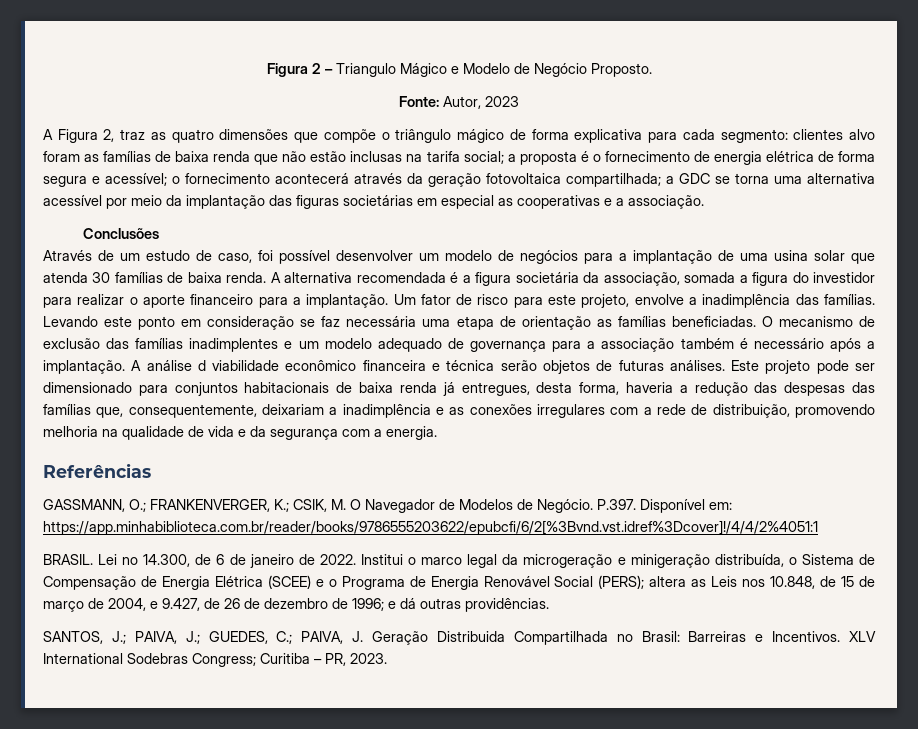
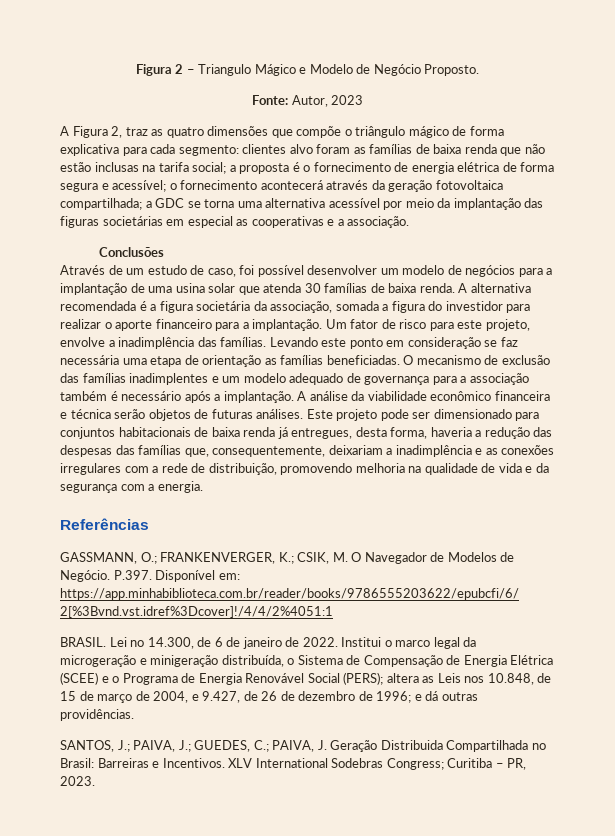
- A análise d viabilidade econômico financeira e técnica serão objetos de futuras análises.
+ A análise da viabilidade econômico financeira e técnica serão objetos de futuras análises.

